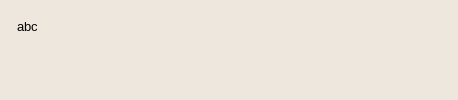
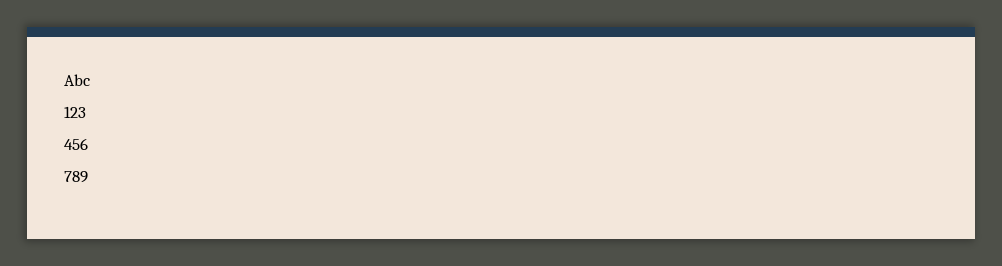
- abc
+ Abc
+ 123
+ 456
+ 789

